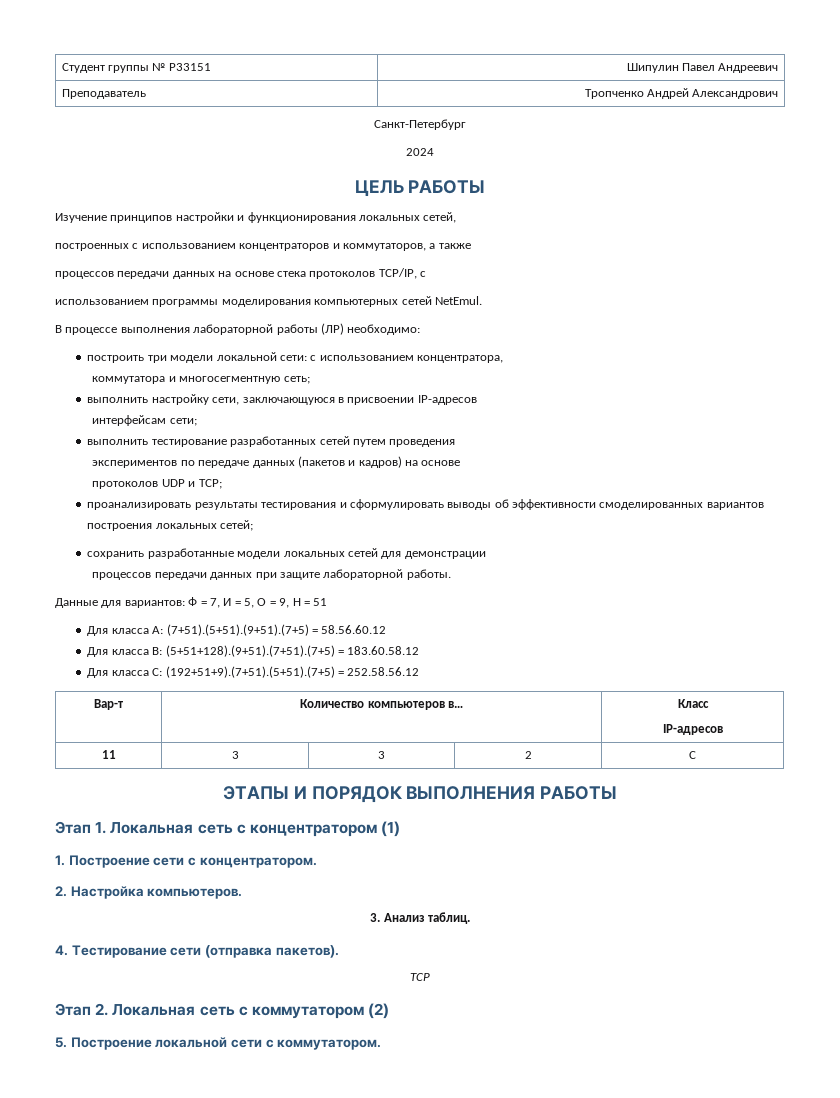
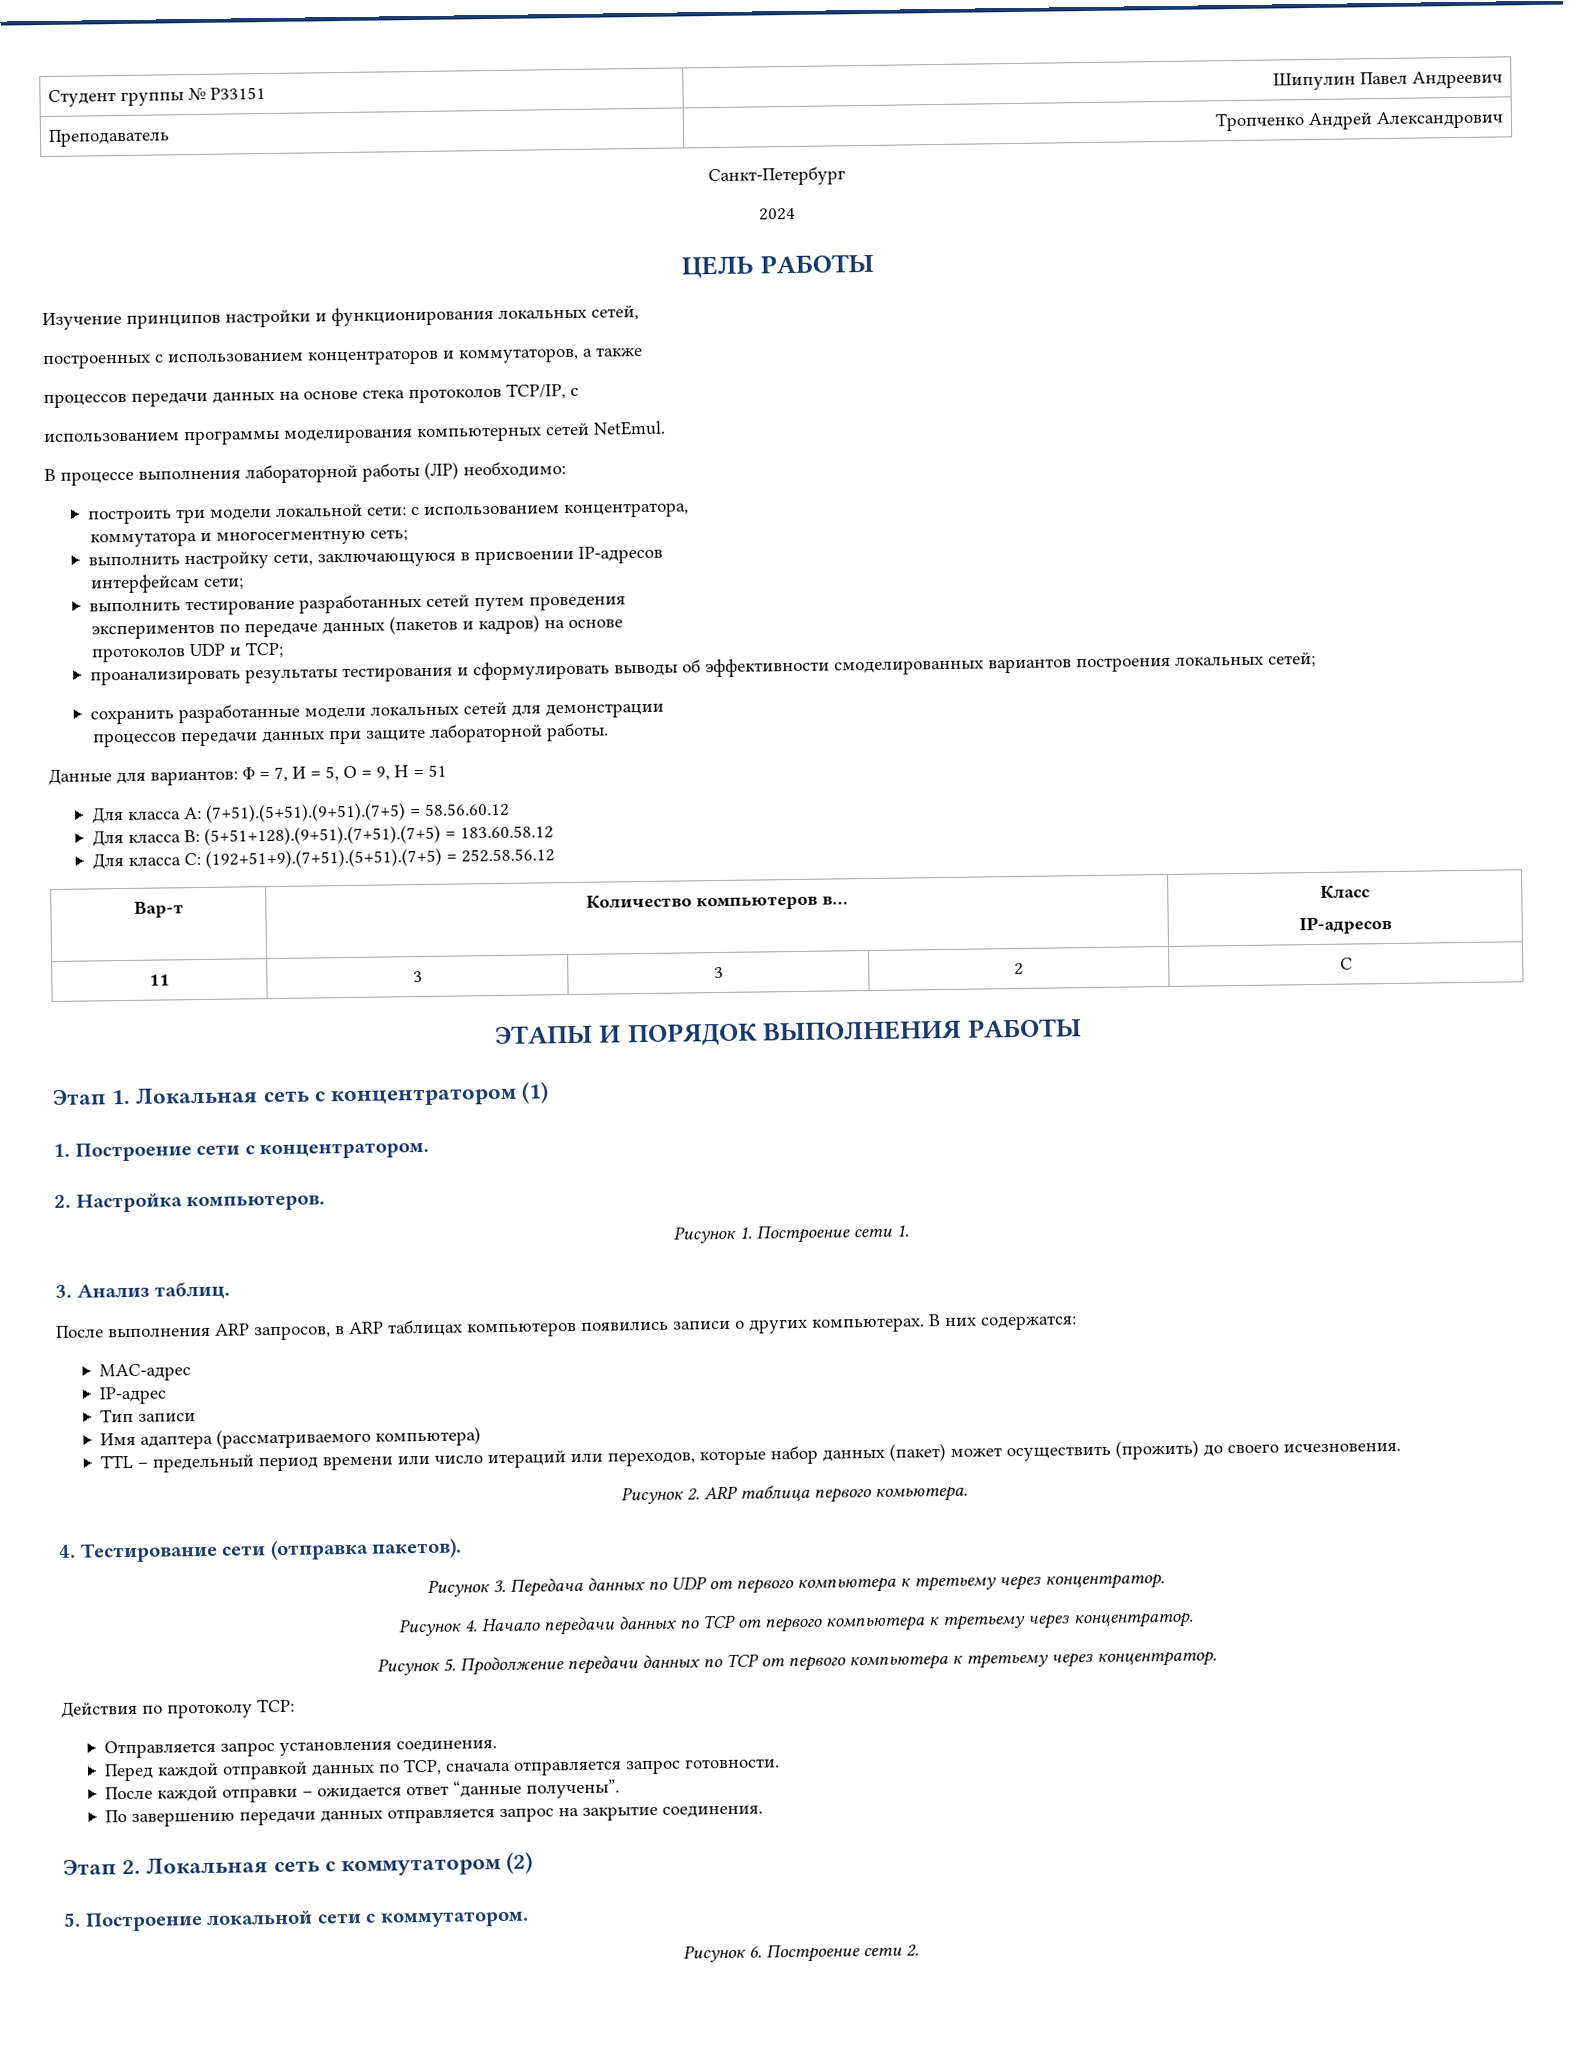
+ Рисунок 1. Построение сети 1.
  3. Анализ таблиц.
+ После выполнения ARP запросов, в ARP таблицах компьютеров появились записи о других компьютерах. В них содержатся:
+ MAC-адрес
+ IP-адрес
+ Тип записи
+ Имя адаптера (рассматриваемого компьютера)
+ TTL – предельный период времени или число итераций или переходов, которые набор данных (пакет) может осуществить (прожить) до своего исчезновения.
+ Рисунок 2. ARP таблица первого комьютера.
- TCP
+ Рисунок 3. Передача данных по UDP от первого компьютера к третьему через концентратор.
+ Рисунок 4. Начало передачи данных по TCP от первого компьютера к третьему через концентратор.
+ Рисунок 5. Продолжение передачи данных по TCP от первого компьютера к третьему через концентратор.
+ Действия по протоколу TCP:
+ Отправляется запрос установления соединения.
+ Перед каждой отправкой данных по TCP, сначала отправляется запрос готовности.
+ После каждой отправки – ожидается ответ “данные получены”.
+ По завершению передачи данных отправляется запрос на закрытие соединения.
+ Рисунок 6. Построение сети 2.

